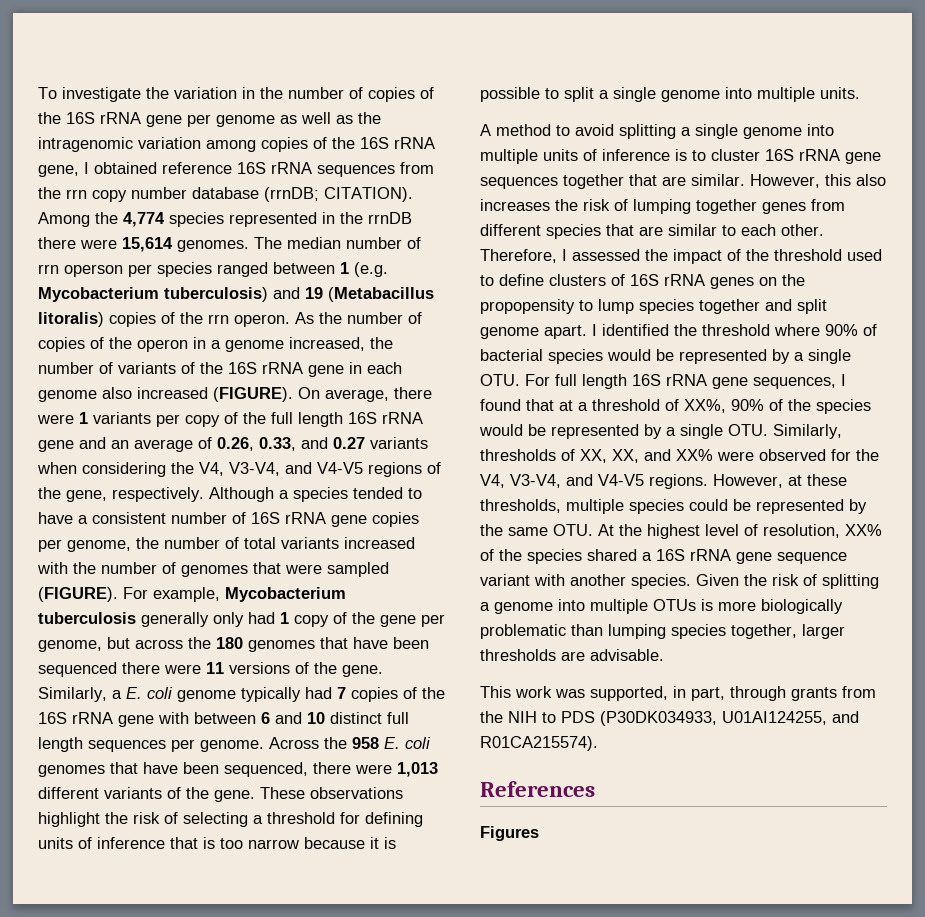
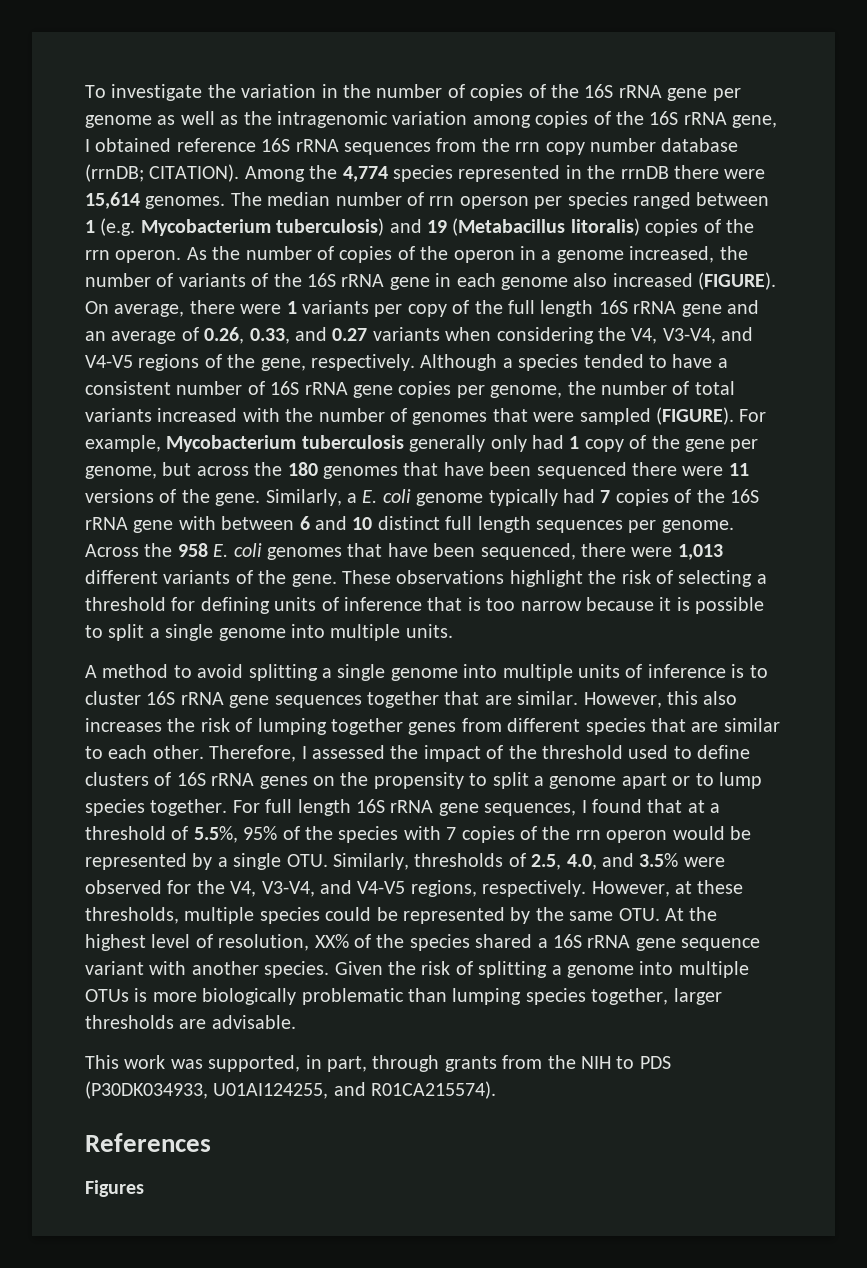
- Therefore, I assessed the impact of the threshold used to define clusters of 16S rRNA genes on the propopensity to lump species together and split genome apart. I identified the threshold where 90% of bacterial species would be represented by a single OTU. For full length 16S rRNA gene sequences, I found that at a threshold of XX%, 90% of the species would be represented by a single OTU. Similarly, thresholds of XX, XX, and XX% were observed for the V4, V3-V4, and V4-V5 regions.
+ Therefore, I assessed the impact of the threshold used to define clusters of 16S rRNA genes on the propensity to split a genome apart or to lump species together. For full length 16S rRNA gene sequences, I found that at a threshold of 5.5%, 95% of the species with 7 copies of the rrn operon would be represented by a single OTU. Similarly, thresholds of 2.5, 4.0, and 3.5% were observed for the V4, V3-V4, and V4-V5 regions, respectively.

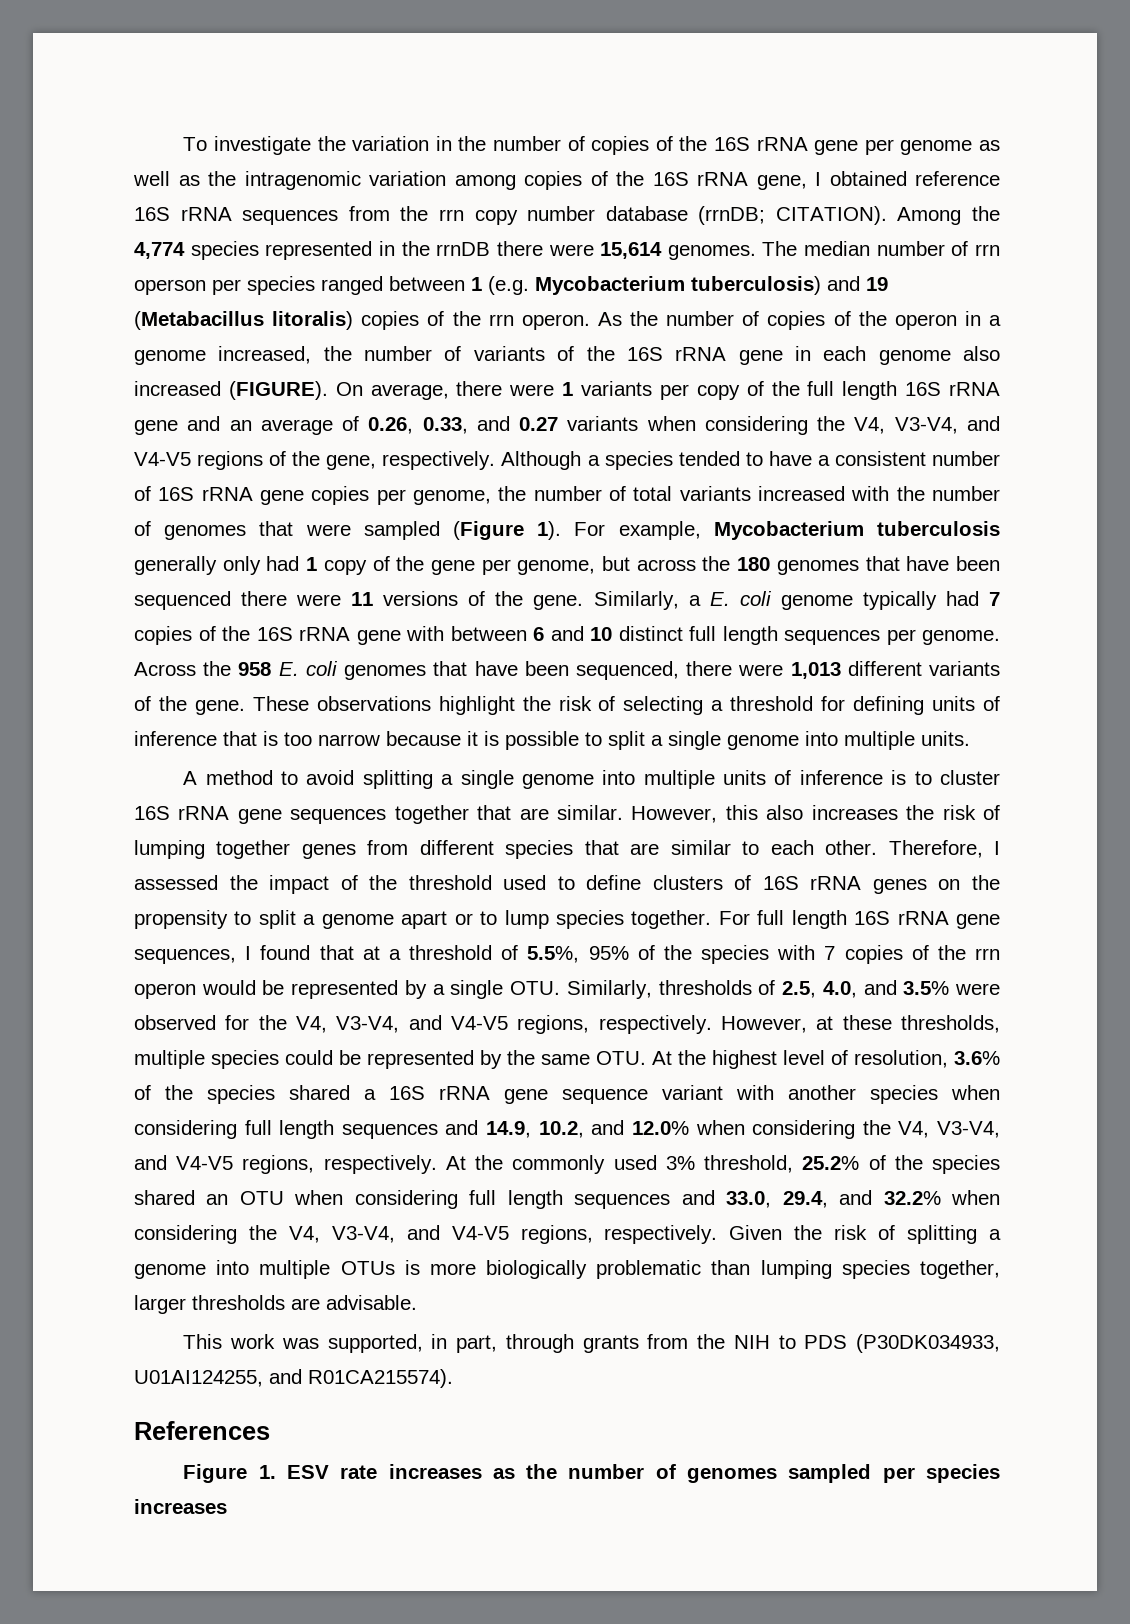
- Although a species tended to have a consistent number of 16S rRNA gene copies per genome, the number of total variants increased with the number of genomes that were sampled (FIGURE).
+ Although a species tended to have a consistent number of 16S rRNA gene copies per genome, the number of total variants increased with the number of genomes that were sampled (Figure 1).
- However, at these thresholds, multiple species could be represented by the same OTU. At the highest level of resolution, XX% of the species shared a 16S rRNA gene sequence variant with another species.
+ However, at these thresholds, multiple species could be represented by the same OTU. At the highest level of resolution, 3.6% of the species shared a 16S rRNA gene sequence variant with another species when considering full length sequences and 14.9, 10.2, and 12.0% when considering the V4, V3-V4, and V4-V5 regions, respectively. At the commonly used 3% threshold, 25.2% of the species shared an OTU when considering full length sequences and 33.0, 29.4, and 32.2% when considering the V4, V3-V4, and V4-V5 regions, respectively.
- Figures
+ Figure 1. ESV rate increases as the number of genomes sampled per species increases

